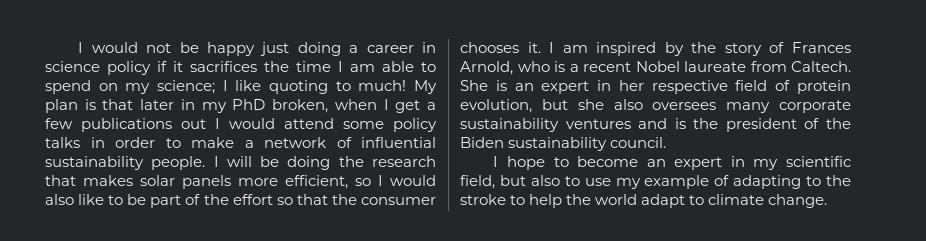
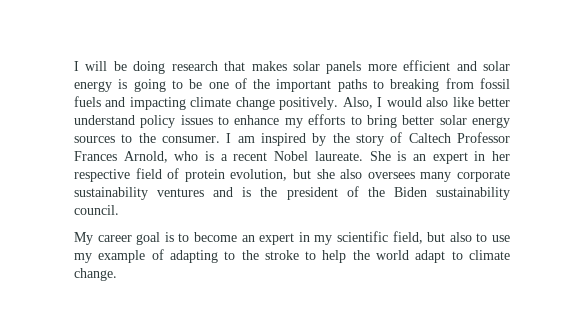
- I would not be happy just doing a career in science policy if it sacrifices the time I am able to spend on my science; I like quoting to much! My plan is that later in my PhD broken, when I get a few publications out I would attend some policy talks in order to make a network of influential sustainability people. I will be doing the research that makes solar panels more efficient, so I would also like to be part of the effort so that the consumer chooses it.
+ I will be doing research that makes solar panels more efficient and solar energy is going to be one of the important paths to breaking from fossil fuels and impacting climate change positively. Also, I would also like better understand policy issues to enhance my efforts to bring better solar energy sources to the consumer.
- I am inspired by the story of Frances Arnold, who is a recent Nobel laureate from Caltech.
+ I am inspired by the story of Caltech Professor Frances Arnold, who is a recent Nobel laureate.
- I hope to become an expert in my scientific field, but also to use my example of adapting to the stroke to help the world adapt to climate change.
+ My career goal is to become an expert in my scientific field, but also to use my example of adapting to the stroke to help the world adapt to climate change.

